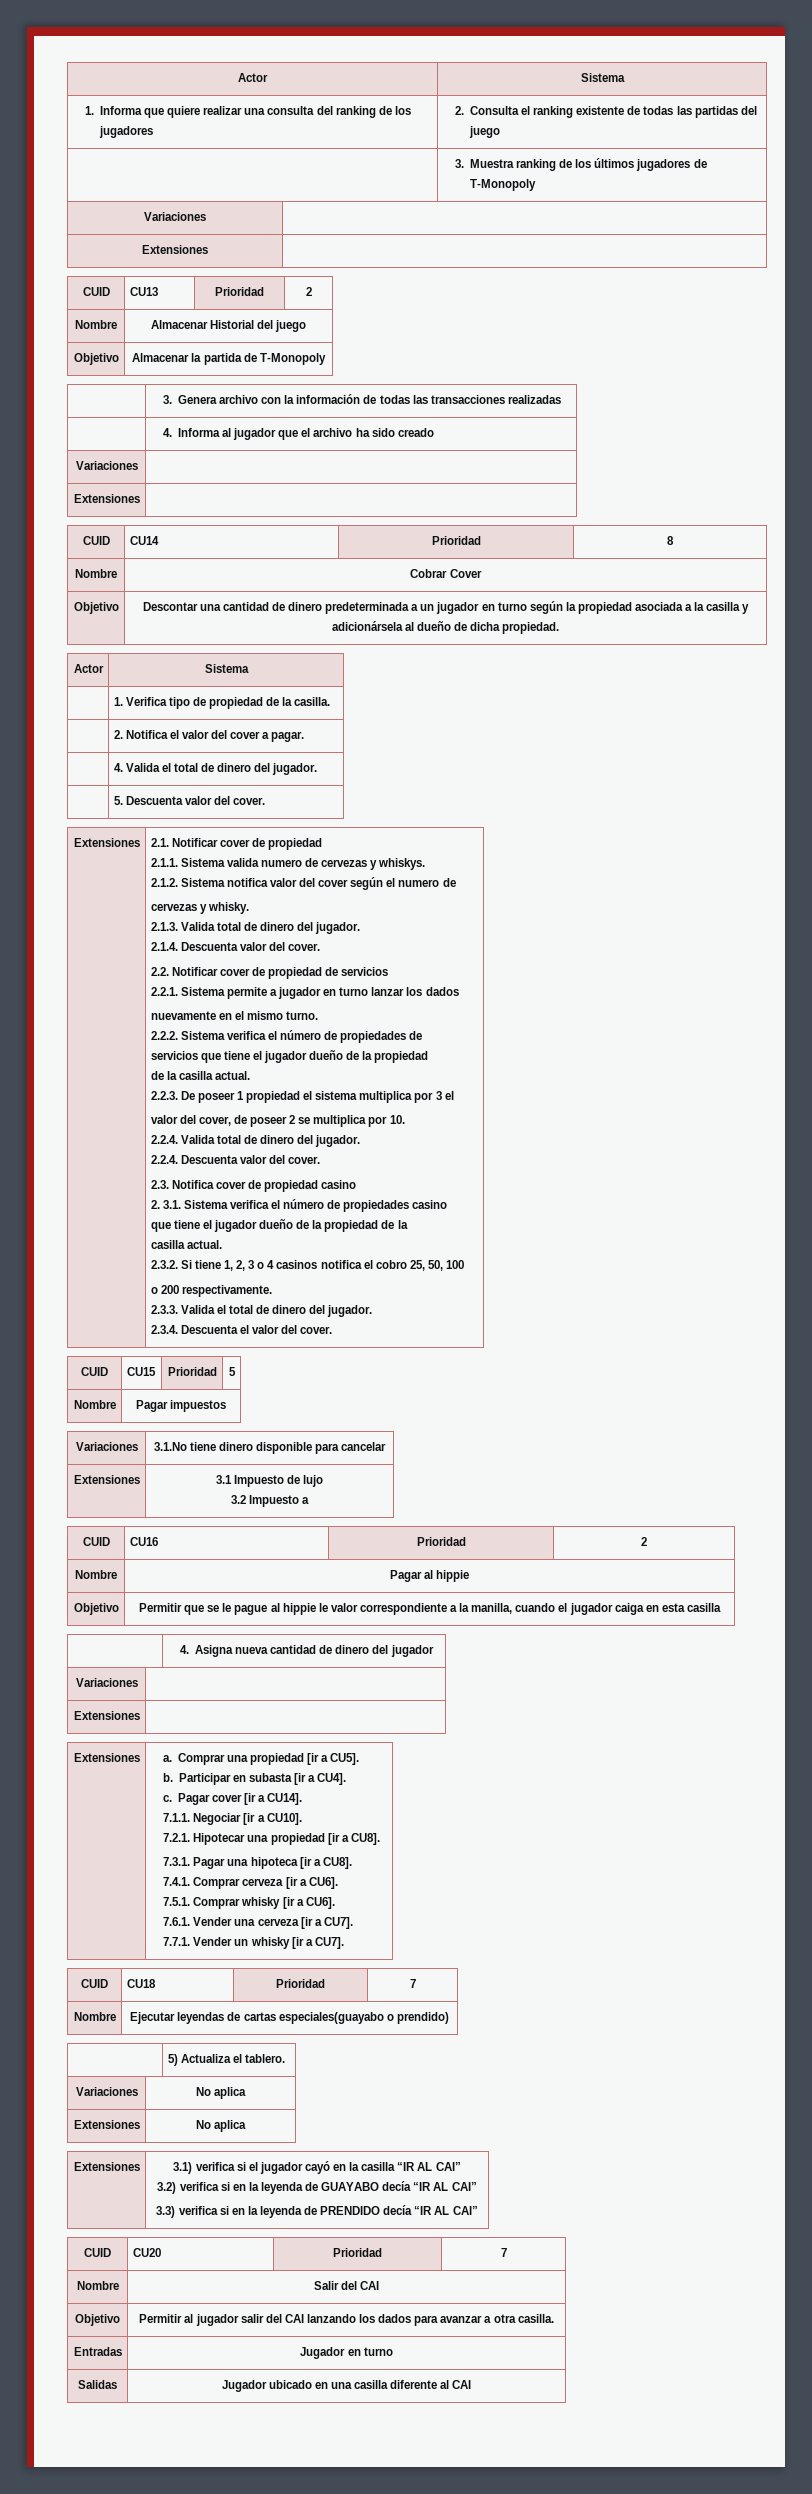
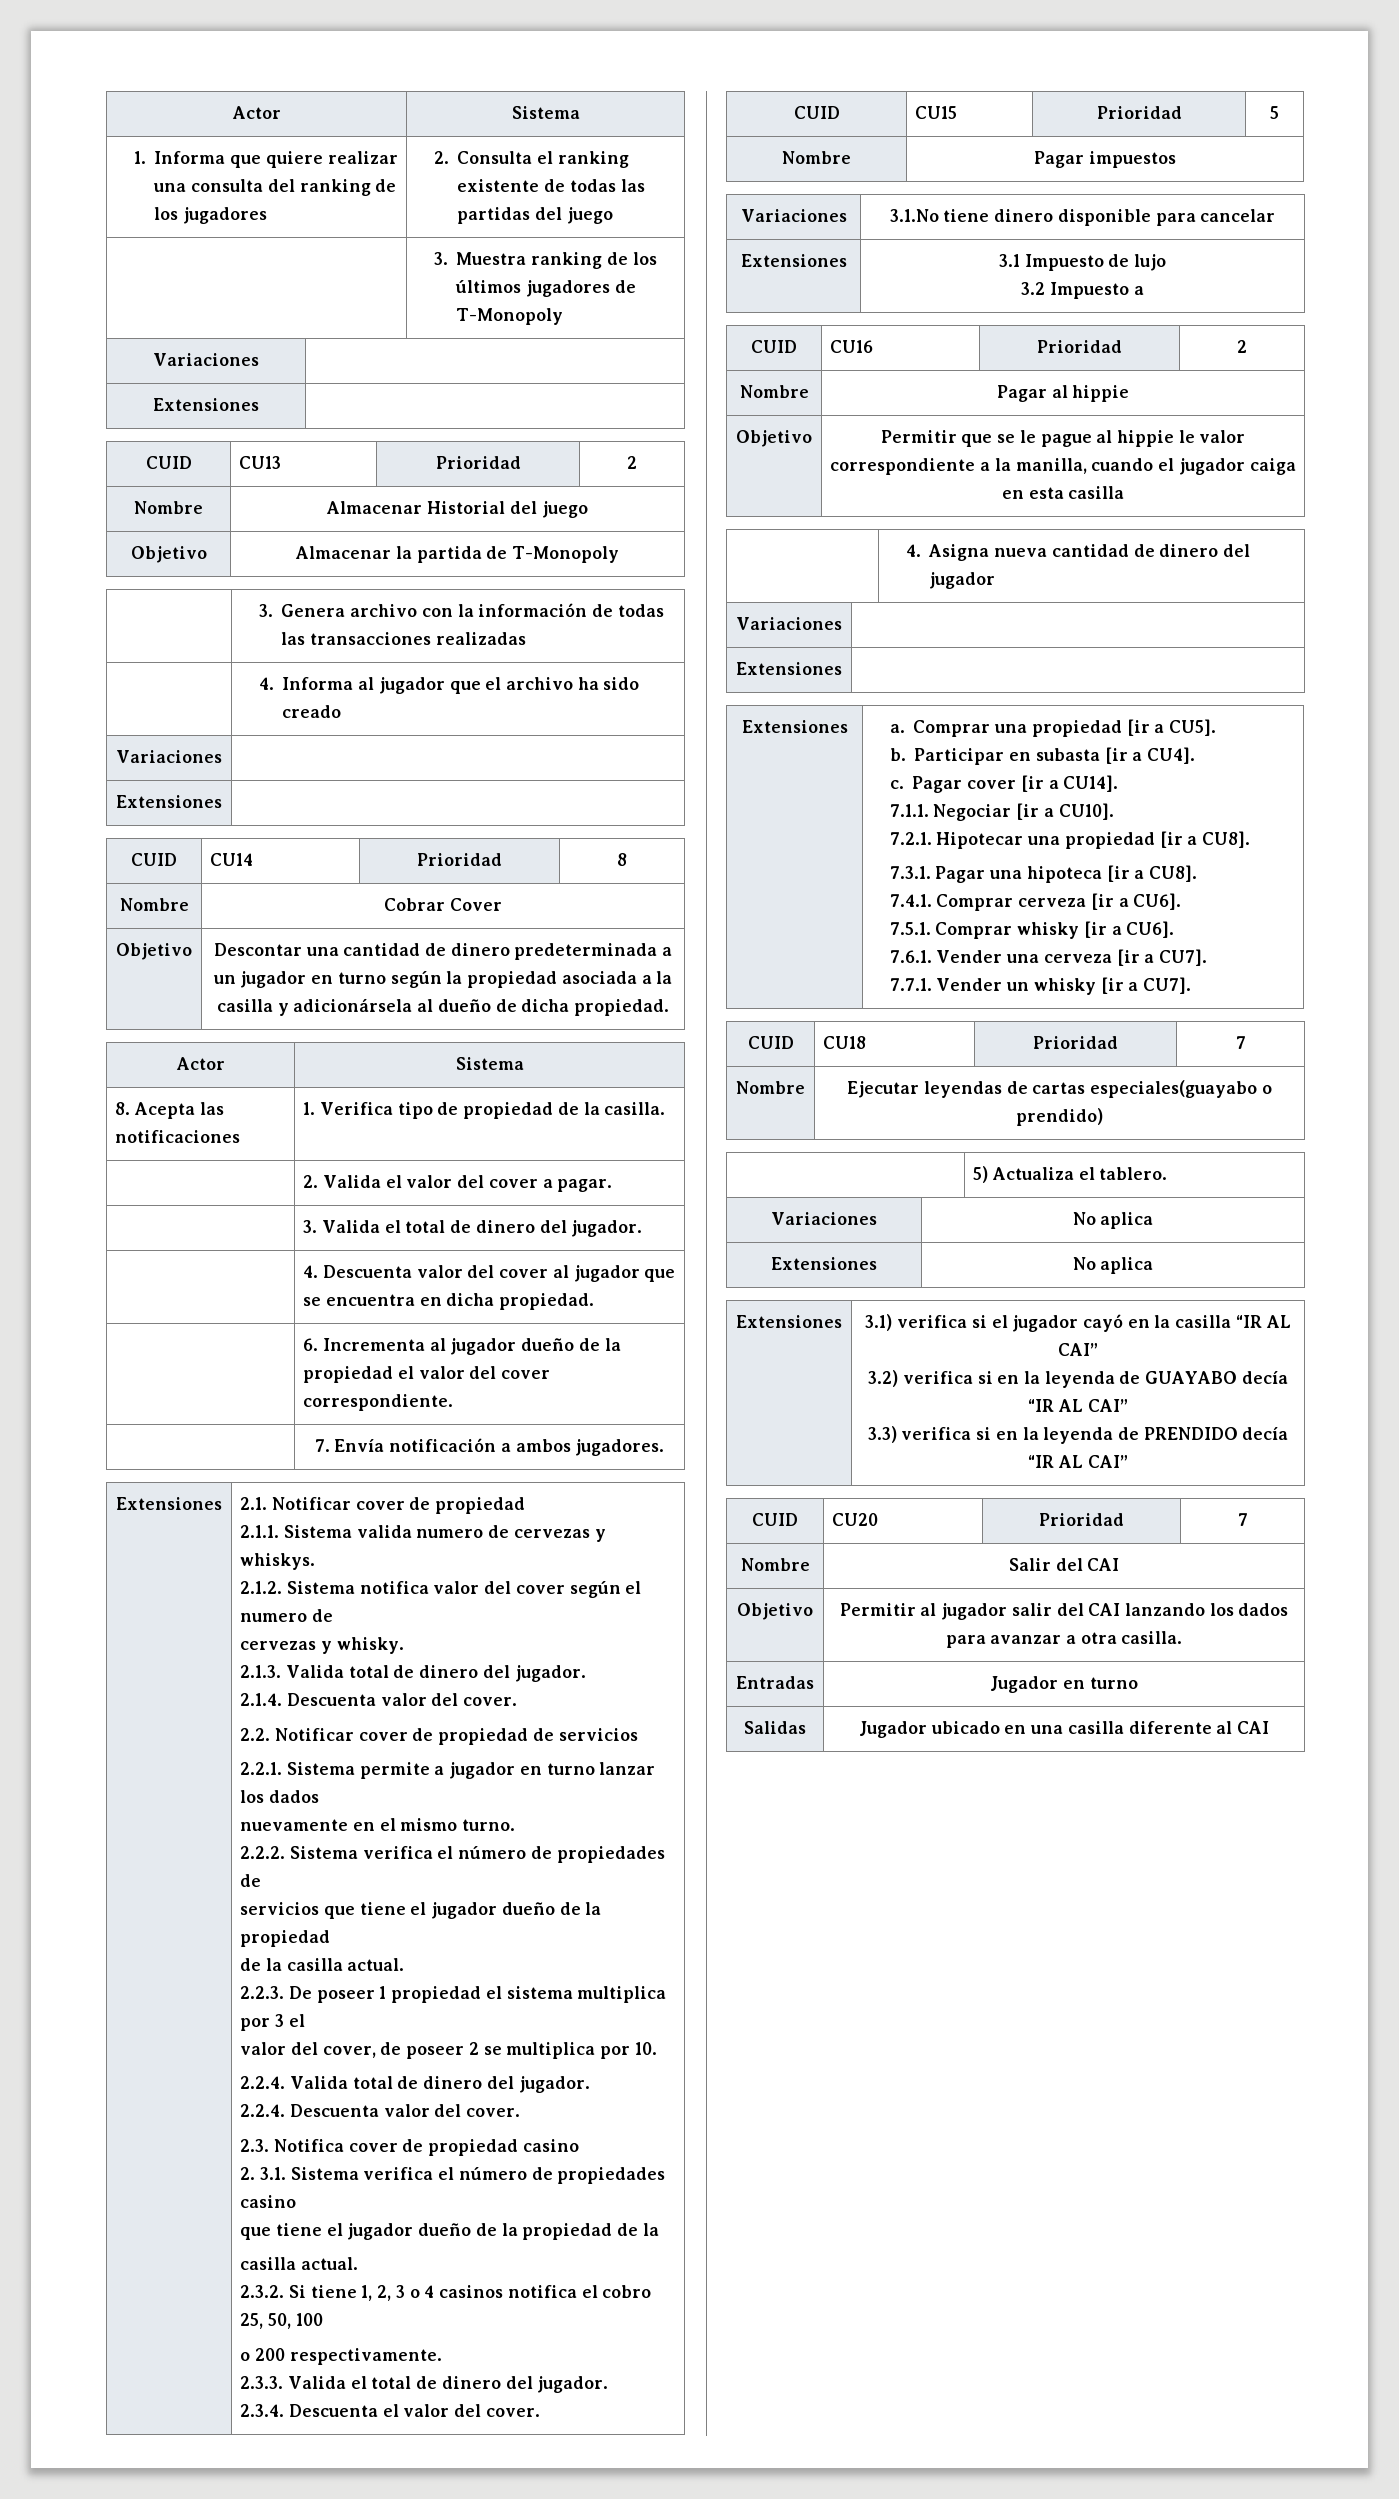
- | 1. Verifica tipo de propiedad de la casilla.
+ 8. Acepta las notificaciones | 1. Verifica tipo de propiedad de la casilla.
- | 2. Notifica el valor del cover a pagar.
+ | 2. Valida el valor del cover a pagar.
- | 4. Valida el total de dinero del jugador.
+ | 3. Valida el total de dinero del jugador.
- | 5. Descuenta valor del cover.
+ | 4. Descuenta valor del cover al jugador que se encuentra en dicha propiedad.
+ | 6. Incrementa al jugador dueño de la propiedad el valor del cover correspondiente.
+ | 7. Envía notificación a ambos jugadores.

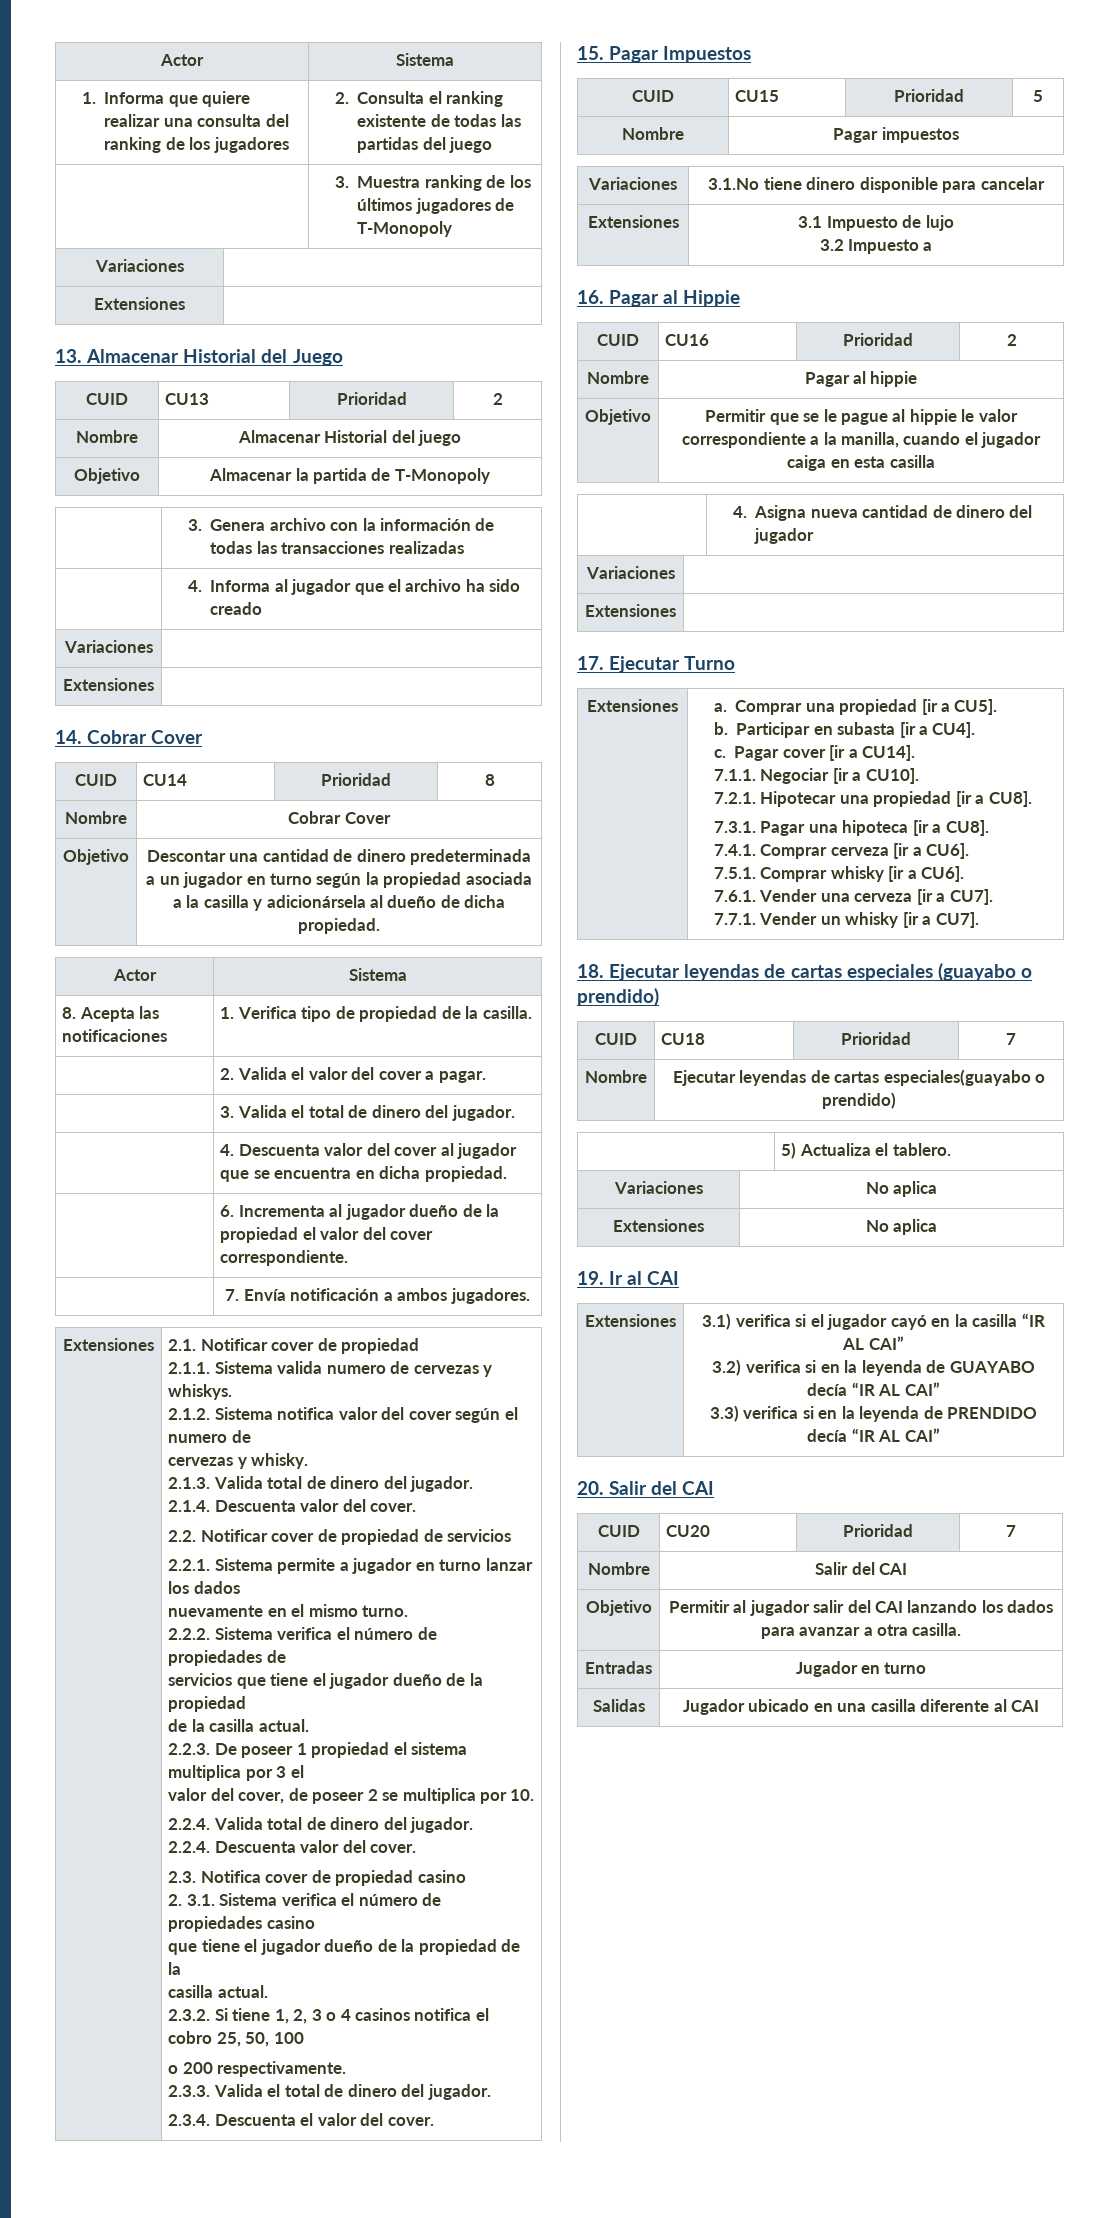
+ 13. Almacenar Historial del Juego
+ 14. Cobrar Cover
+ 15. Pagar Impuestos
+ 16. Pagar al Hippie
+ 17. Ejecutar Turno
+ 18. Ejecutar leyendas de cartas especiales (guayabo o prendido)
+ 19. Ir al CAI
+ 20. Salir del CAI

